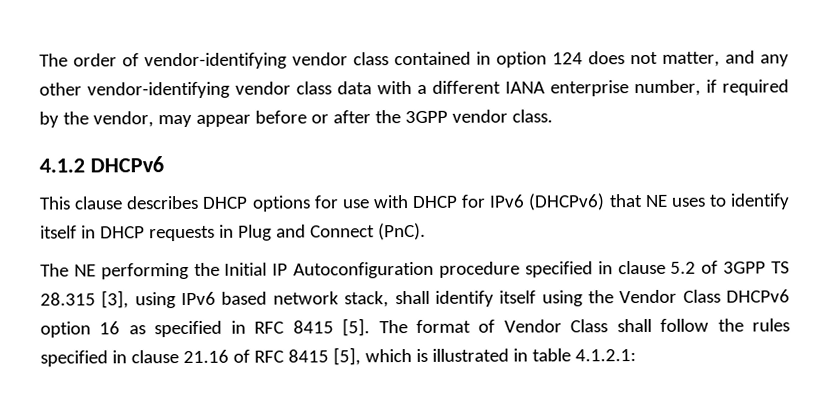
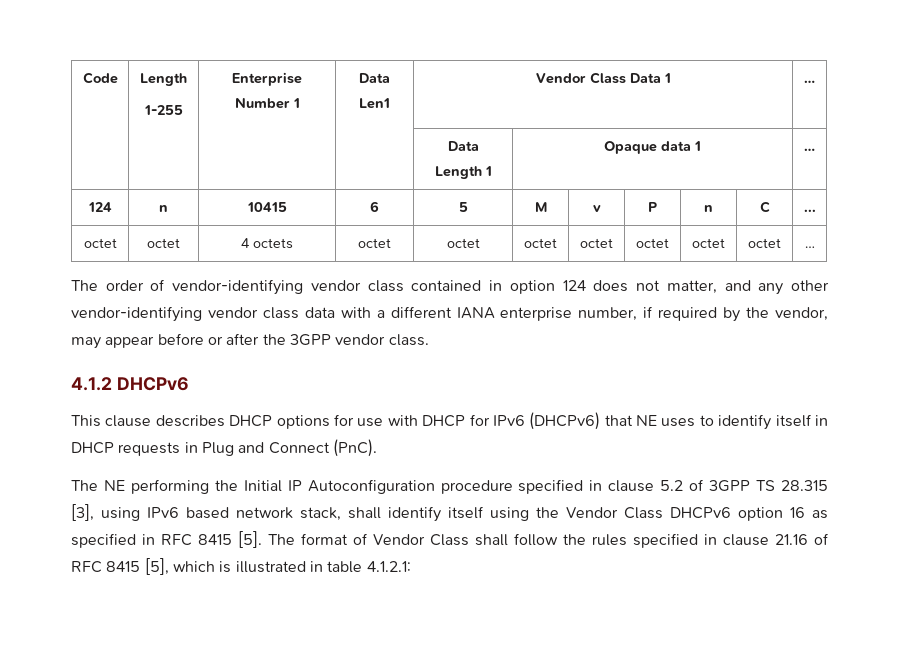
+ Code | Length
+ 1-255 | Enterprise Number 1 | Data Len1 | Vendor Class Data 1 | …
+ | | | | Data Length 1 | Opaque data 1 | …
+ 124 | n | 10415 | 6 | 5 | M | v | P | n | C | ...
+ octet | octet | 4 octets | octet | octet | octet | octet | octet | octet | octet | …

